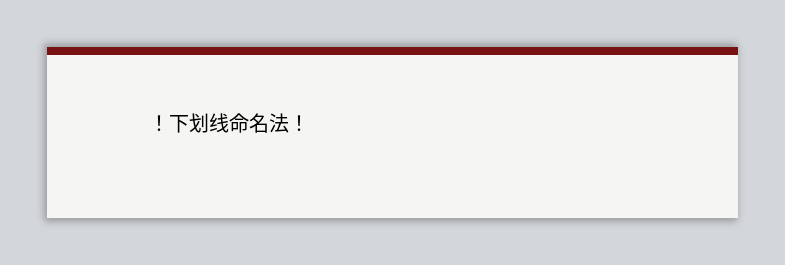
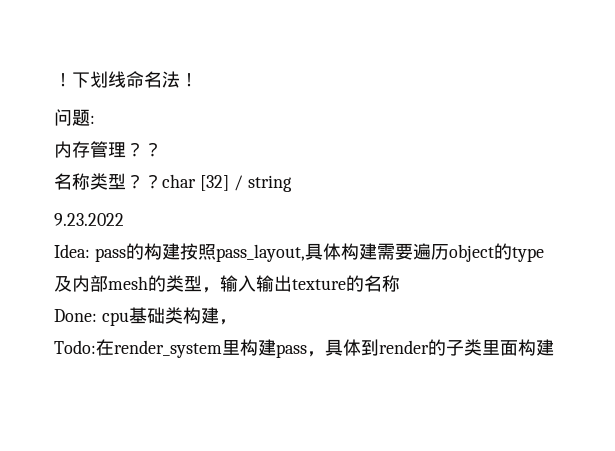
+ 问题:
+ 内存管理？？
+ 名称类型？？char [32] / string
+ 9.23.2022
+ Idea: pass的构建按照pass_layout,具体构建需要遍历object的type及内部mesh的类型，输入输出texture的名称
+ Done: cpu基础类构建，
+ Todo:在render_system里构建pass，具体到render的子类里面构建

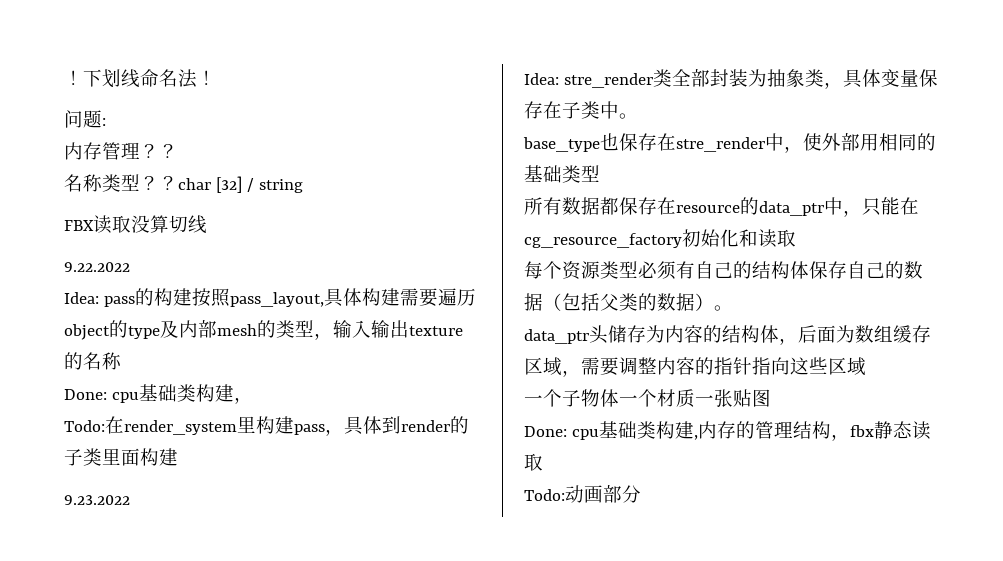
- 9.23.2022
+ FBX读取没算切线
+ 9.22.2022
+ 9.23.2022
+ Idea: stre_render类全部封装为抽象类，具体变量保存在子类中。
+ base_type也保存在stre_render中，使外部用相同的基础类型
+ 所有数据都保存在resource的data_ptr中，只能在cg_resource_factory初始化和读取
+ 每个资源类型必须有自己的结构体保存自己的数据（包括父类的数据）。
+ data_ptr头储存为内容的结构体，后面为数组缓存区域，需要调整内容的指针指向这些区域
+ 一个子物体一个材质一张贴图
+ Done: cpu基础类构建,内存的管理结构，fbx静态读取
+ Todo:动画部分

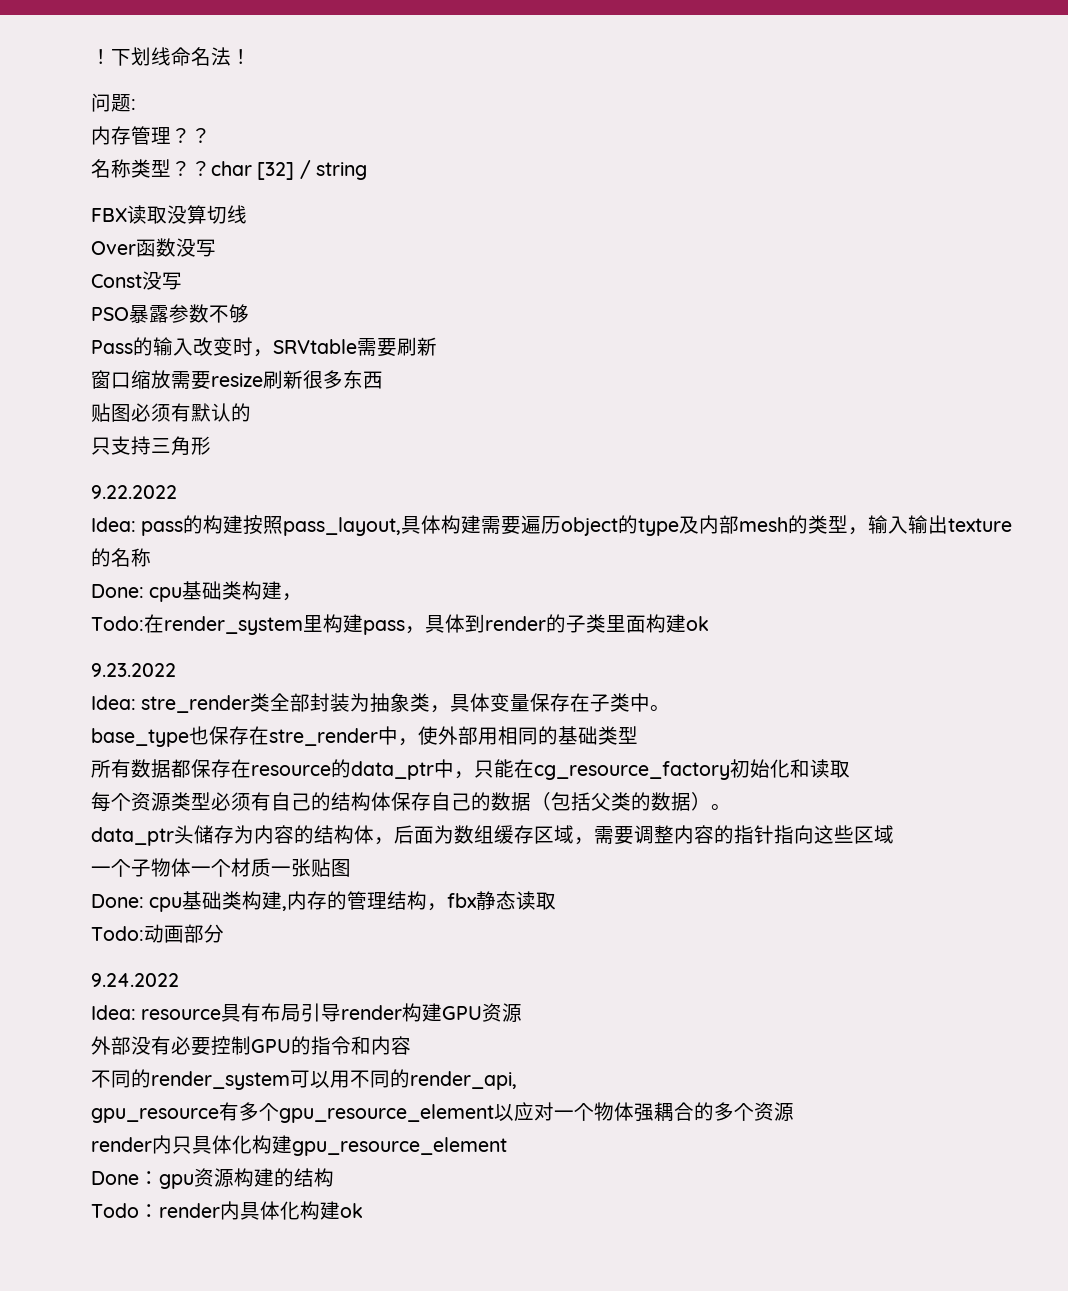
+ Over函数没写
+ Const没写
+ PSO暴露参数不够
+ Pass的输入改变时，SRVtable需要刷新
+ 窗口缩放需要resize刷新很多东西
+ 贴图必须有默认的
+ 只支持三角形
- Todo:在render_system里构建pass，具体到render的子类里面构建
+ Todo:在render_system里构建pass，具体到render的子类里面构建ok
+ 9.24.2022
+ Idea: resource具有布局引导render构建GPU资源
+ 外部没有必要控制GPU的指令和内容
+ 不同的render_system可以用不同的render_api,
+ gpu_resource有多个gpu_resource_element以应对一个物体强耦合的多个资源
+ render内只具体化构建gpu_resource_element
+ Done：gpu资源构建的结构
+ Todo：render内具体化构建ok

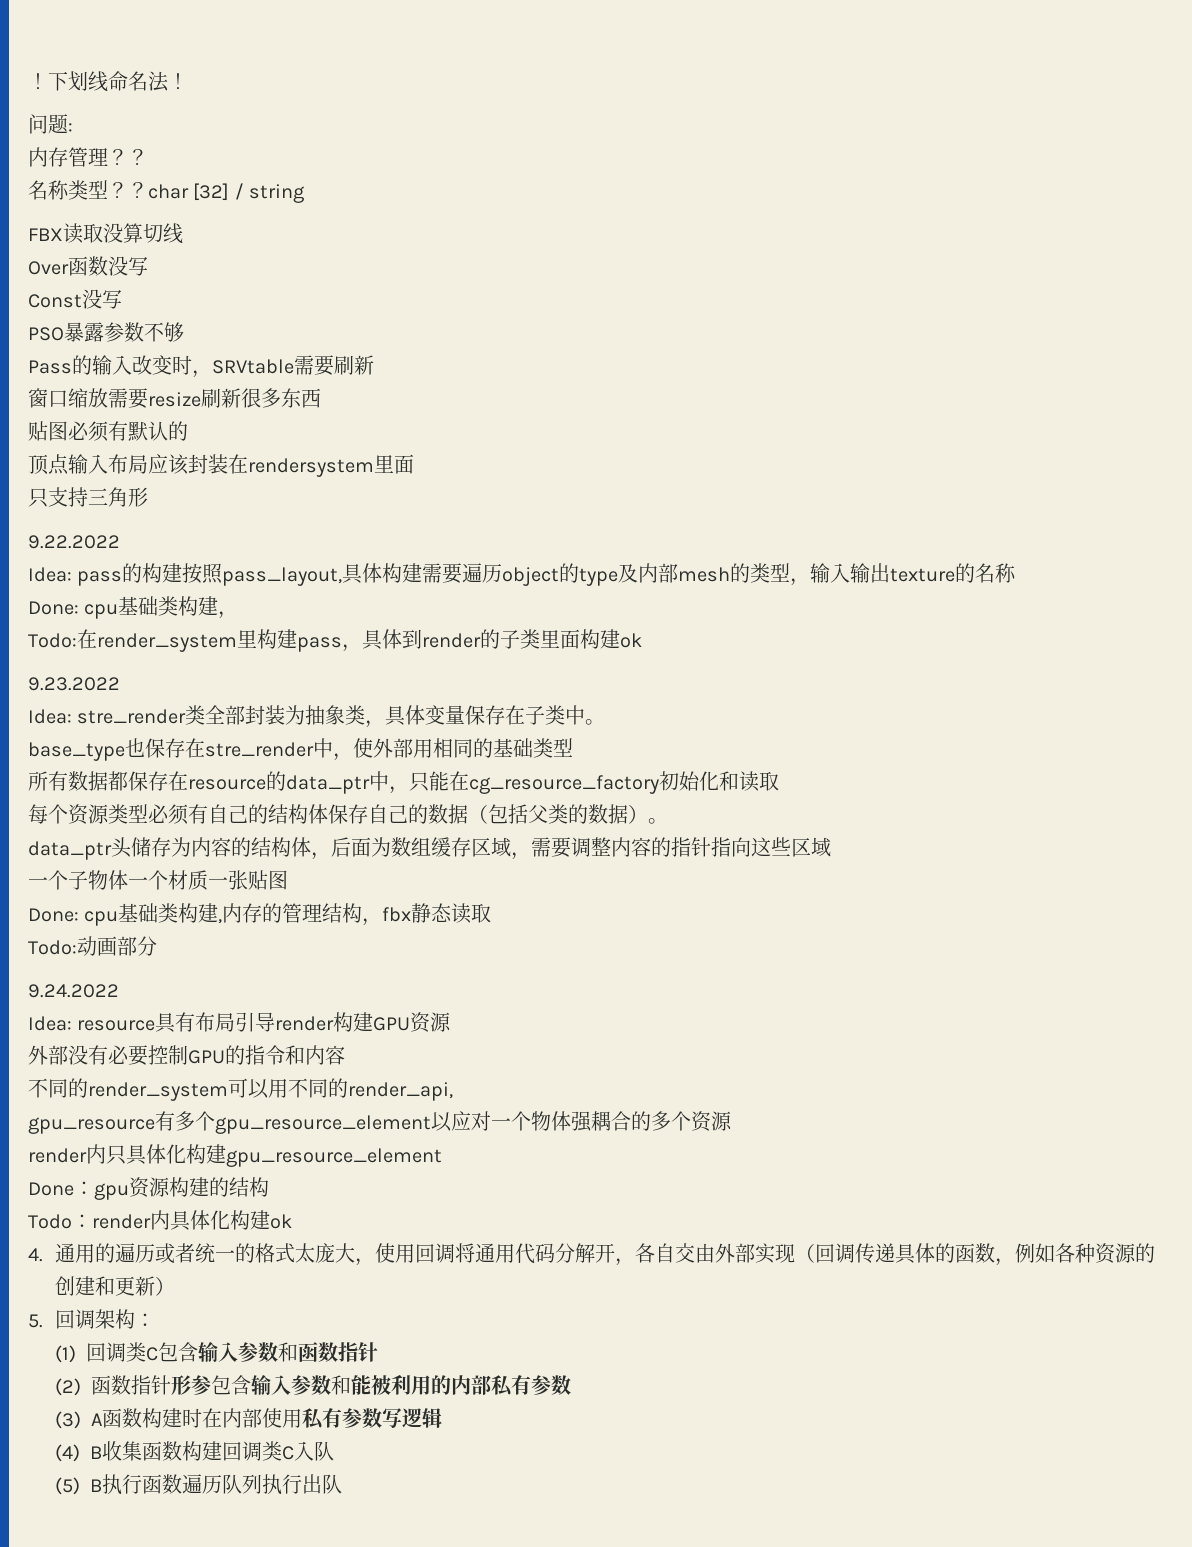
+ 顶点输入布局应该封装在rendersystem里面
+ 4.通用的遍历或者统一的格式太庞大，使用回调将通用代码分解开，各自交由外部实现（回调传递具体的函数，例如各种资源的创建和更新）
+ 5.回调架构：
+ (1)回调类C包含输入参数和函数指针
+ (2)函数指针形参包含输入参数和能被利用的内部私有参数
+ (3) A函数构建时在内部使用私有参数写逻辑
+ (4) B收集函数构建回调类C入队
+ (5) B执行函数遍历队列执行出队

